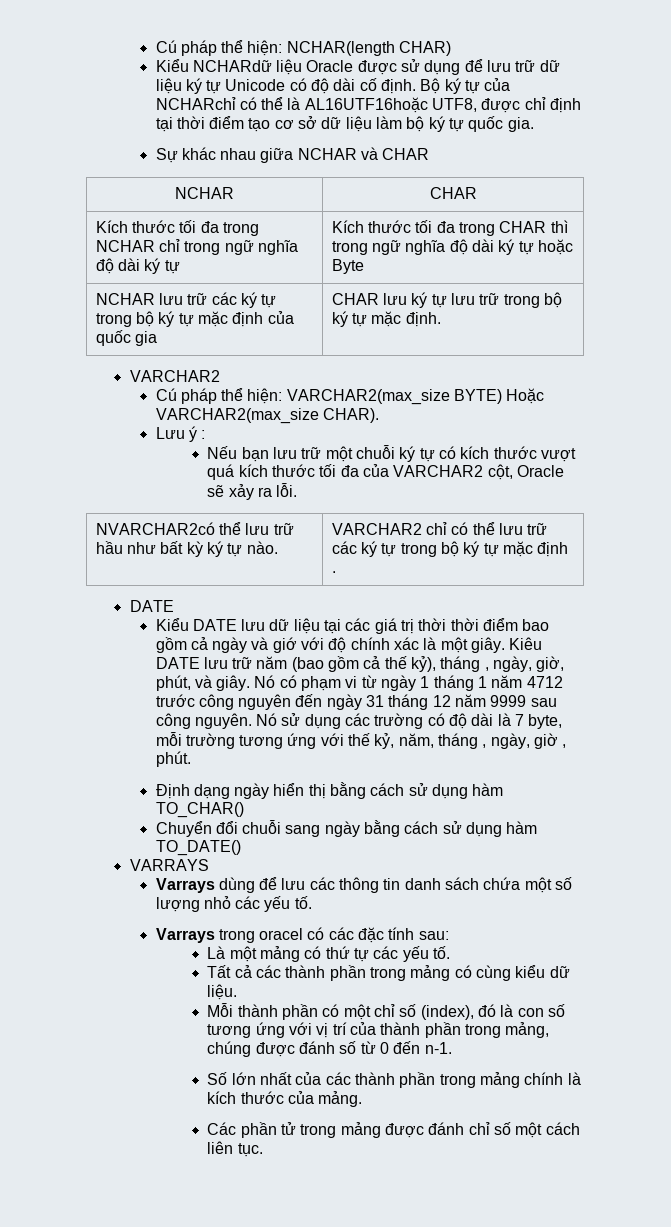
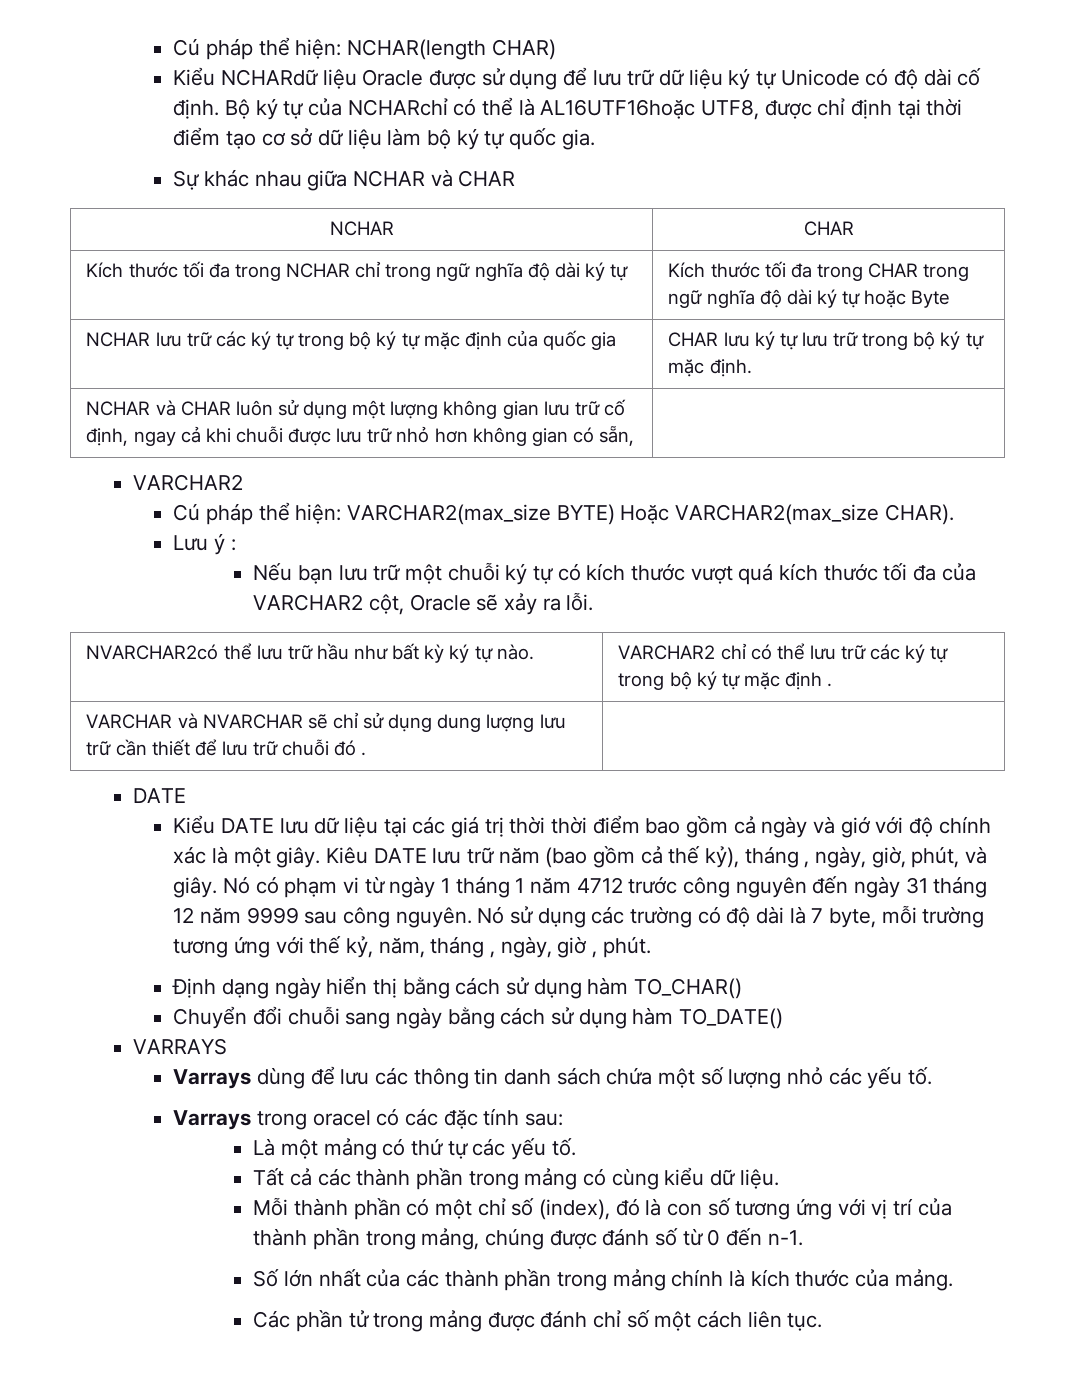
- Kích thước tối đa trong NCHAR chỉ trong ngữ nghĩa độ dài ký tự | Kích thước tối đa trong CHAR thì trong ngữ nghĩa độ dài ký tự hoặc Byte
+ Kích thước tối đa trong NCHAR chỉ trong ngữ nghĩa độ dài ký tự | Kích thước tối đa trong CHAR trong ngữ nghĩa độ dài ký tự hoặc Byte
+ NCHAR và CHAR luôn sử dụng một lượng không gian lưu trữ cố định, ngay cả khi chuỗi được lưu trữ nhỏ hơn không gian có sẵn, |
+ VARCHAR và NVARCHAR sẽ chỉ sử dụng dung lượng lưu trữ cần thiết để lưu trữ chuỗi đó . |

